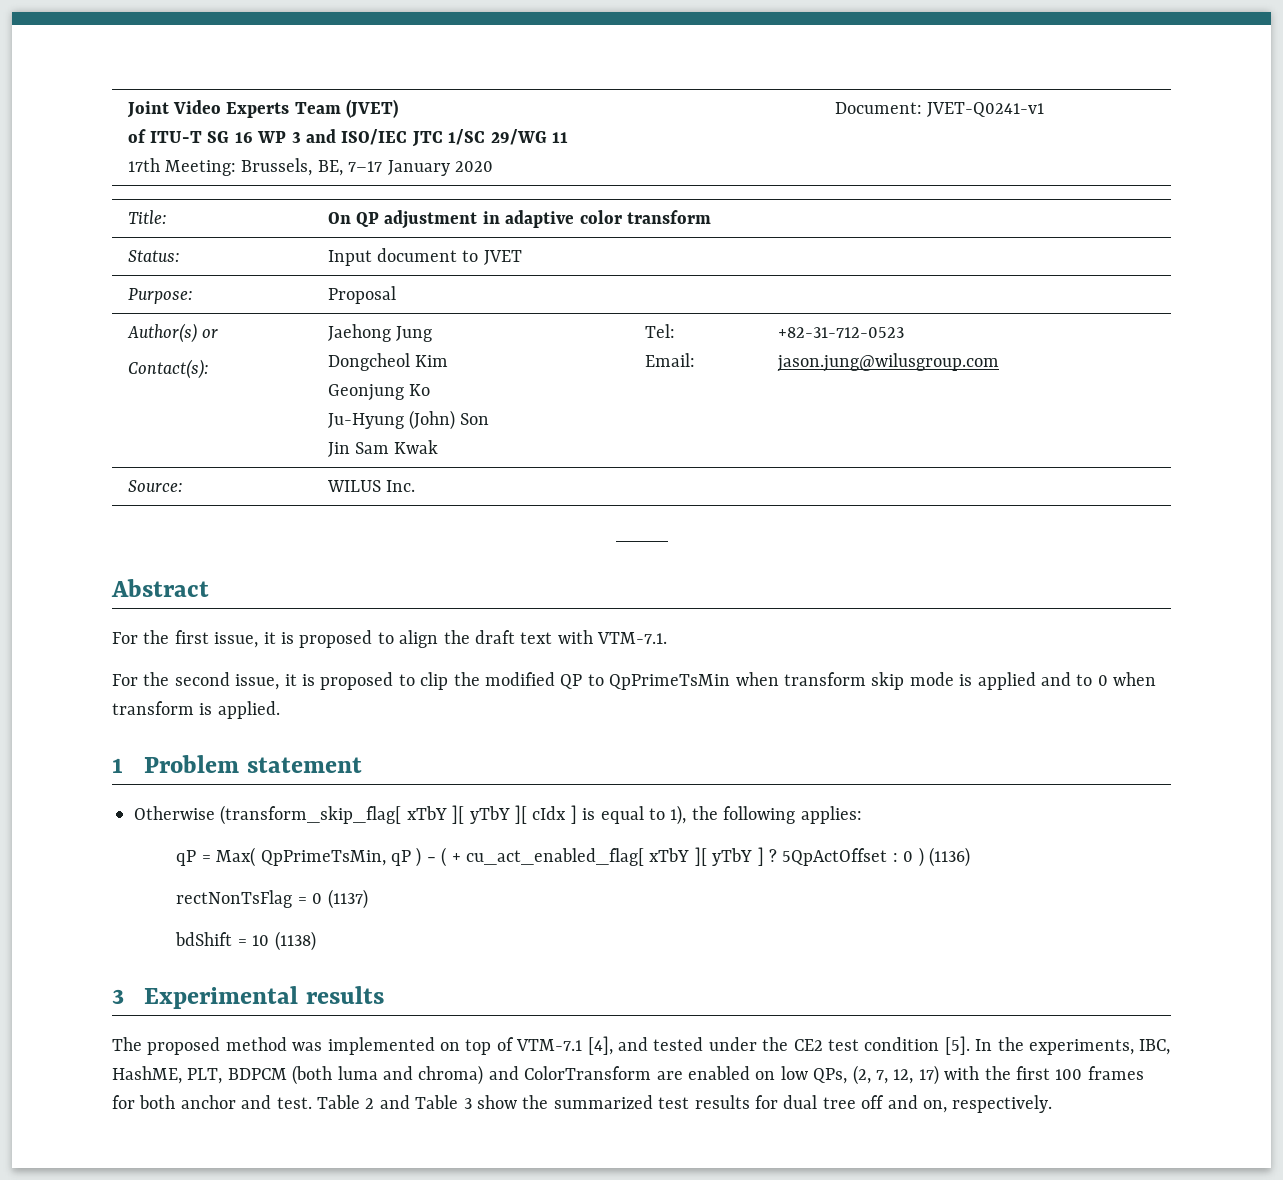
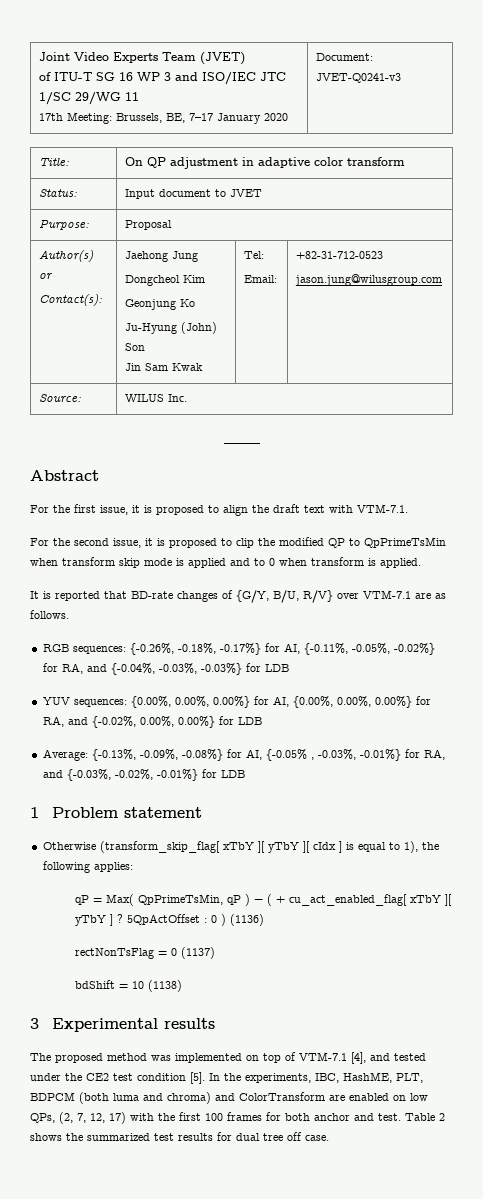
  Joint Video Experts Team (JVET)
  of ITU-T SG 16 WP 3 and ISO/IEC JTC 1/SC 29/WG 11
- 17th Meeting: Brussels, BE, 7–17 January 2020 | Document: JVET-Q0241-v1
+ 17th Meeting: Brussels, BE, 7–17 January 2020 | Document: JVET-Q0241-v3
+ It is reported that BD-rate changes of {G/Y, B/U, R/V} over VTM-7.1 are as follows.
+ RGB sequences: {-0.26%, -0.18%, -0.17%} for AI, {-0.11%, -0.05%, -0.02%} for RA, and {-0.04%, -0.03%, -0.03%} for LDB
+ YUV sequences: {0.00%, 0.00%, 0.00%} for AI, {0.00%, 0.00%, 0.00%} for RA, and {-0.02%, 0.00%, 0.00%} for LDB
+ Average: {-0.13%, -0.09%, -0.08%} for AI, {-0.05% , -0.03%, -0.01%} for RA, and {-0.03%, -0.02%, -0.01%} for LDB
- Table 2 and Table 3 show the summarized test results for dual tree off and on, respectively.
+ Table 2 shows the summarized test results for dual tree off case.

